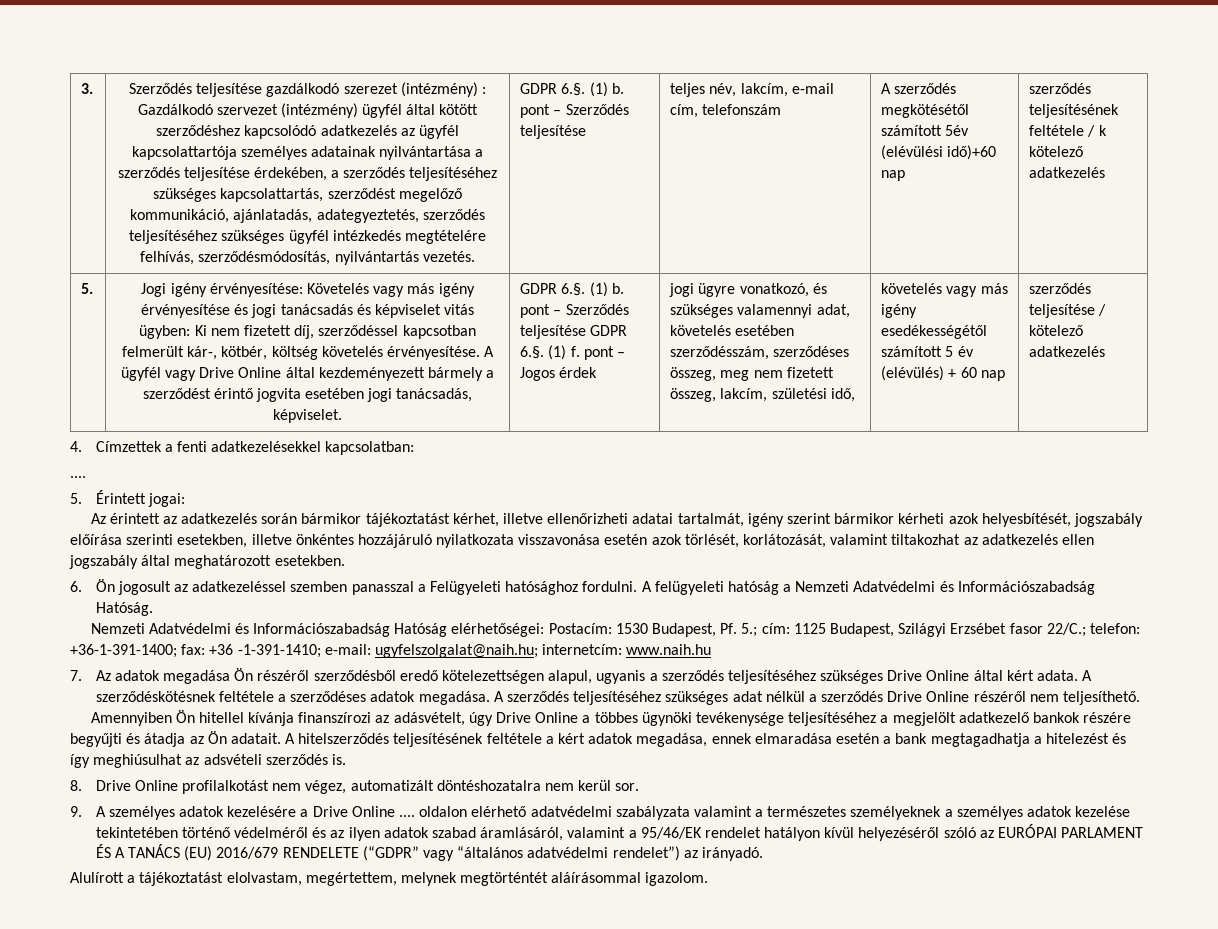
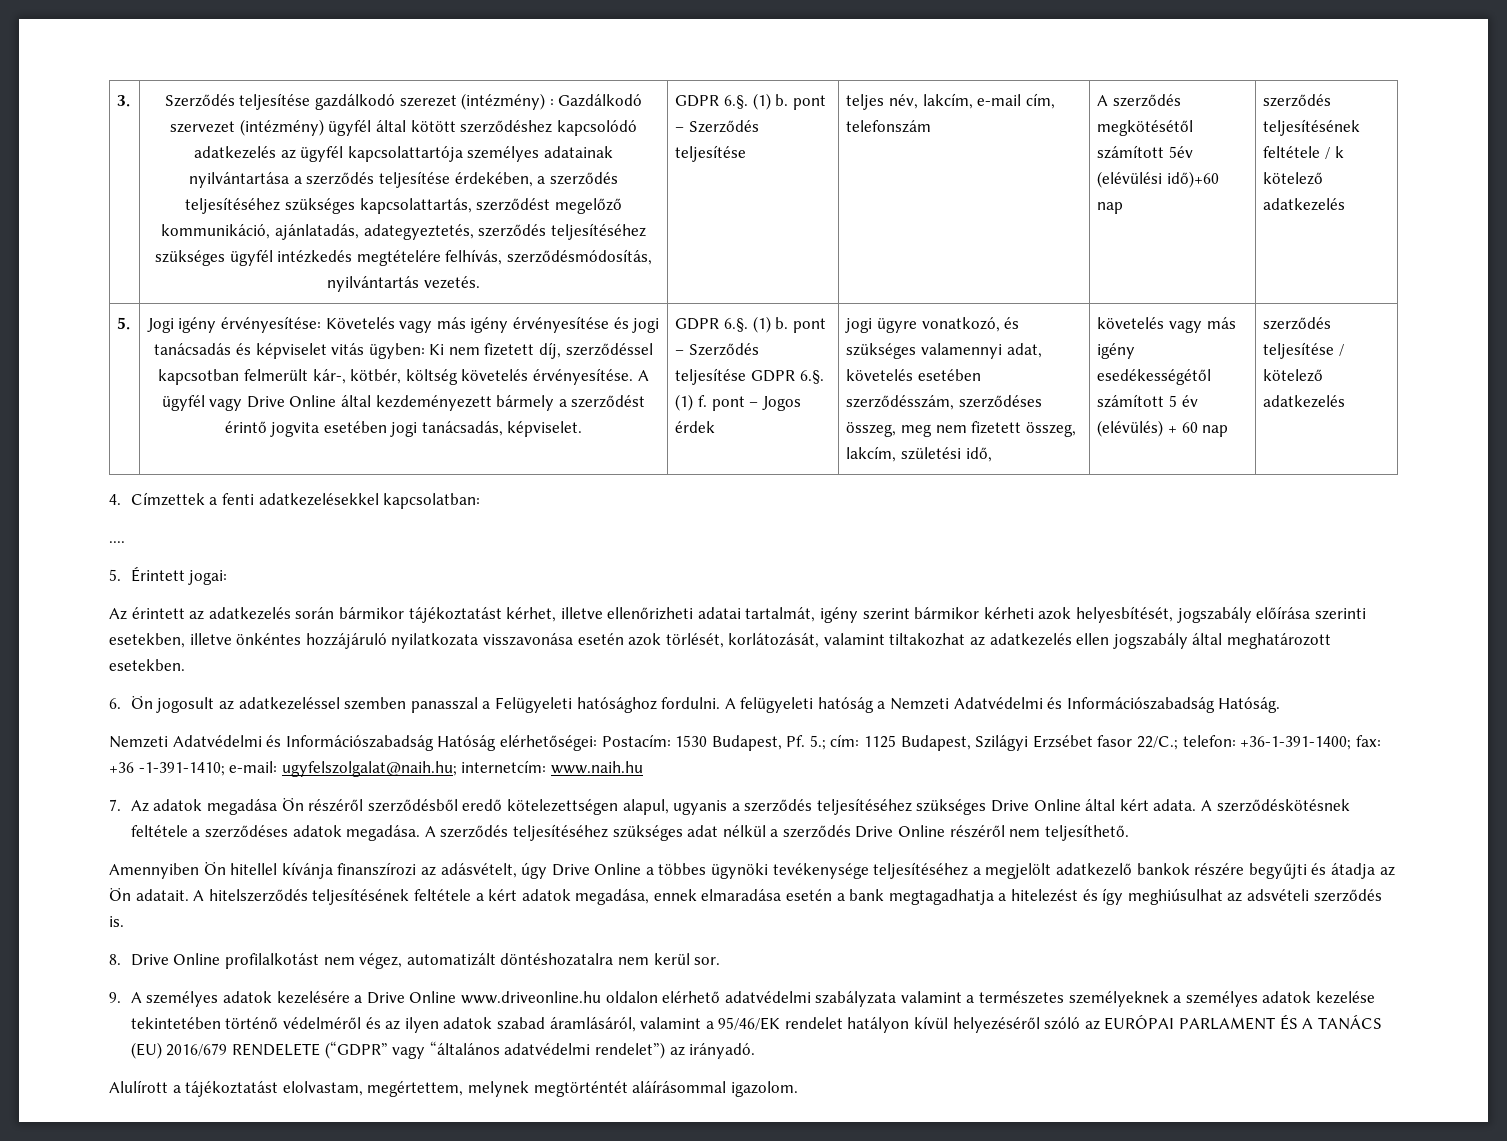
- 9. A személyes adatok kezelésére a Drive Online .... oldalon elérhető adatvédelmi szabályzata valamint a természetes személyeknek a személyes adatok kezelése tekintetében történő védelméről és az ilyen adatok szabad áramlásáról, valamint a 95/46/EK rendelet hatályon kívül helyezéséről szóló az EURÓPAI PARLAMENT ÉS A TANÁCS (EU) 2016/679 RENDELETE (“GDPR” vagy “általános adatvédelmi rendelet”) az irányadó.
+ 9. A személyes adatok kezelésére a Drive Online www.driveonline.hu oldalon elérhető adatvédelmi szabályzata valamint a természetes személyeknek a személyes adatok kezelése tekintetében történő védelméről és az ilyen adatok szabad áramlásáról, valamint a 95/46/EK rendelet hatályon kívül helyezéséről szóló az EURÓPAI PARLAMENT ÉS A TANÁCS (EU) 2016/679 RENDELETE (“GDPR” vagy “általános adatvédelmi rendelet”) az irányadó.

